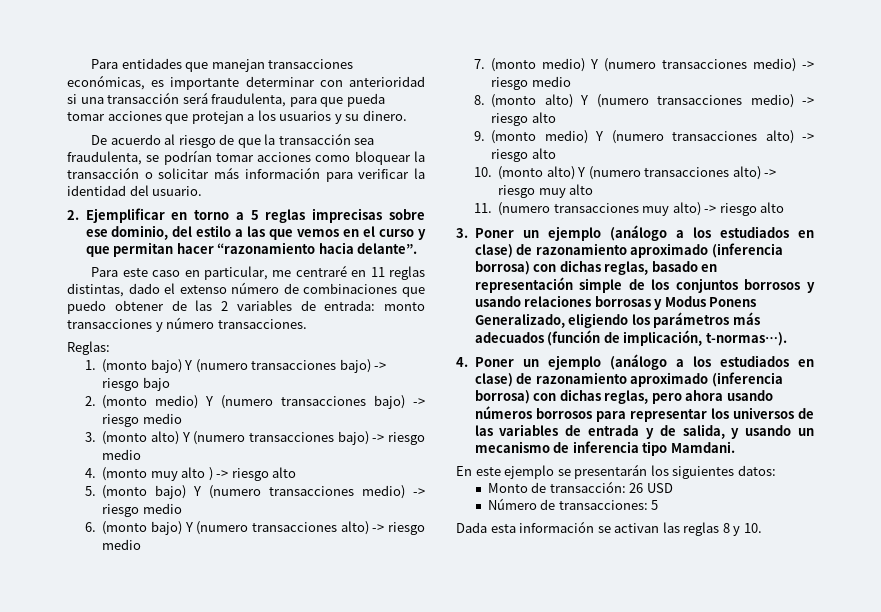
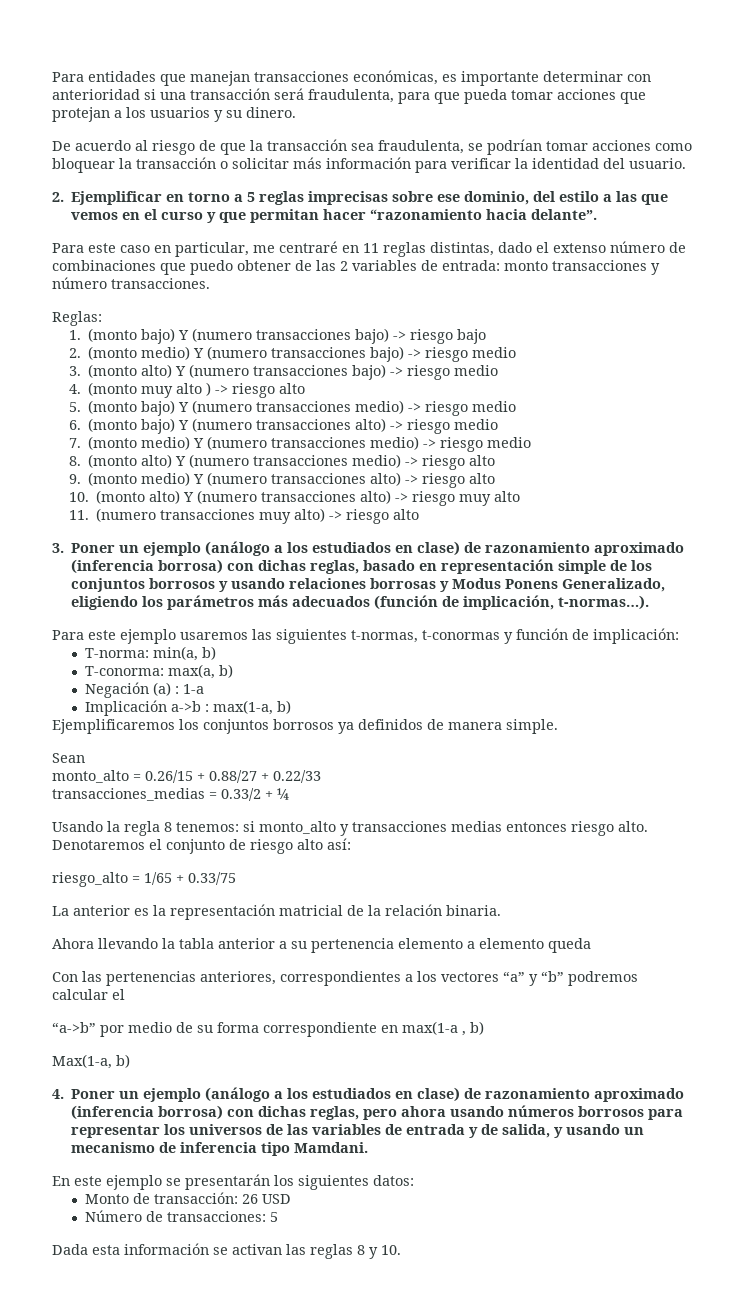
+ Para este ejemplo usaremos las siguientes t-normas, t-conormas y función de implicación:
+ T-norma: min(a, b)
+ T-conorma: max(a, b)
+ Negación (a) : 1-a
+ Implicación a->b : max(1-a, b)
+ Ejemplificaremos los conjuntos borrosos ya definidos de manera simple.
+ Sean
+ monto_alto = 0.26/15 + 0.88/27 + 0.22/33
+ transacciones_medias = 0.33/2 + ¼
+ Usando la regla 8 tenemos: si monto_alto y transacciones medias entonces riesgo alto. Denotaremos el conjunto de riesgo alto así:
+ riesgo_alto = 1/65 + 0.33/75
+ La anterior es la representación matricial de la relación binaria.
+ Ahora llevando la tabla anterior a su pertenencia elemento a elemento queda
+ Con las pertenencias anteriores, correspondientes a los vectores “a” y “b” podremos calcular el
+ “a->b” por medio de su forma correspondiente en max(1-a , b)
+ Max(1-a, b)

